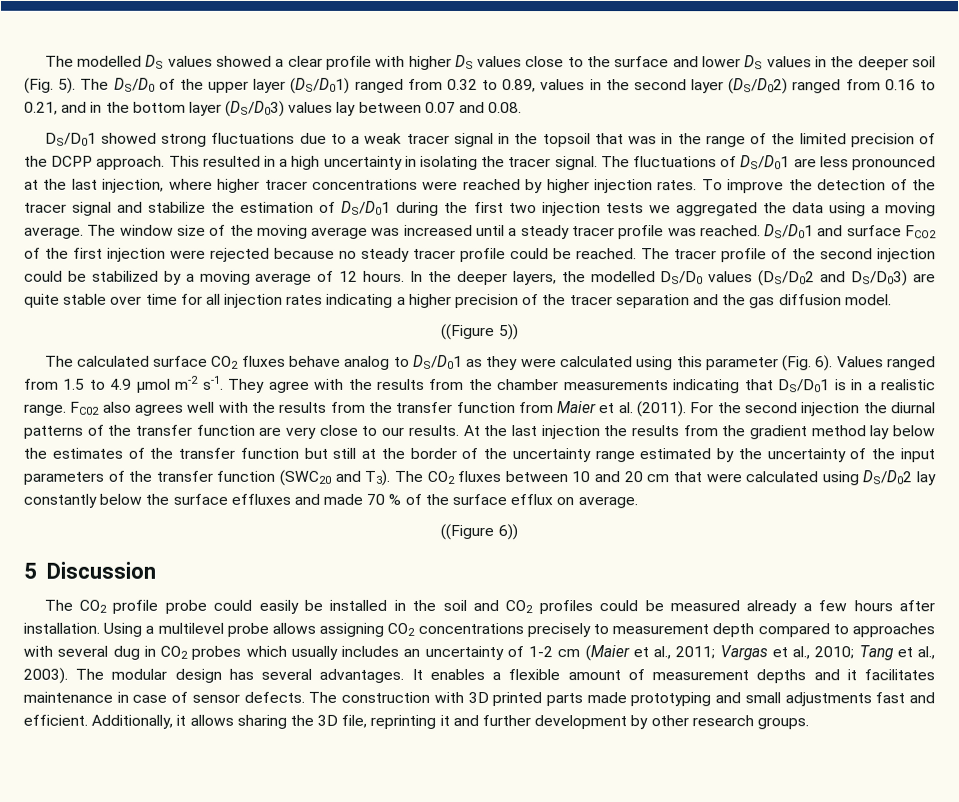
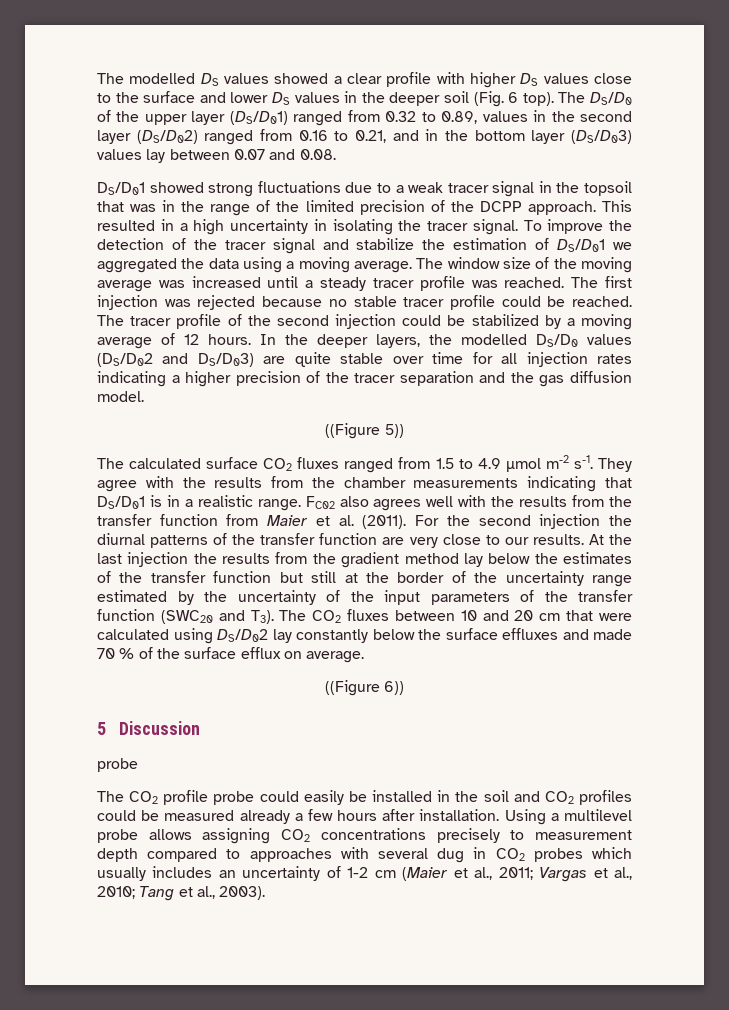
- The modelled DS values showed a clear profile with higher DS values close to the surface and lower DS values in the deeper soil (Fig. 5).
+ The modelled DS values showed a clear profile with higher DS values close to the surface and lower DS values in the deeper soil (Fig. 6 top).
- The fluctuations of DS/D01 are less pronounced at the last injection, where higher tracer concentrations were reached by higher injection rates.
- To improve the detection of the tracer signal and stabilize the estimation of DS/D01 during the first two injection tests we aggregated the data using a moving average.
+ To improve the detection of the tracer signal and stabilize the estimation of DS/D01 we aggregated the data using a moving average.
- DS/D01 and surface FCO2 of the first injection were rejected because no steady tracer profile could be reached.
+ The first injection was rejected because no stable tracer profile could be reached.
- The calculated surface CO2 fluxes behave analog to DS/D01 as they were calculated using this parameter (Fig. 6). Values ranged from 1.5 to 4.9 µmol m-2 s-1.
+ The calculated surface CO2 fluxes ranged from 1.5 to 4.9 µmol m-2 s-1.
  5 Discussion
+ probe
- The modular design has several advantages. It enables a flexible amount of measurement depths and it facilitates maintenance in case of sensor defects. The construction with 3D printed parts made prototyping and small adjustments fast and efficient. Additionally, it allows sharing the 3D file, reprinting it and further development by other research groups.

